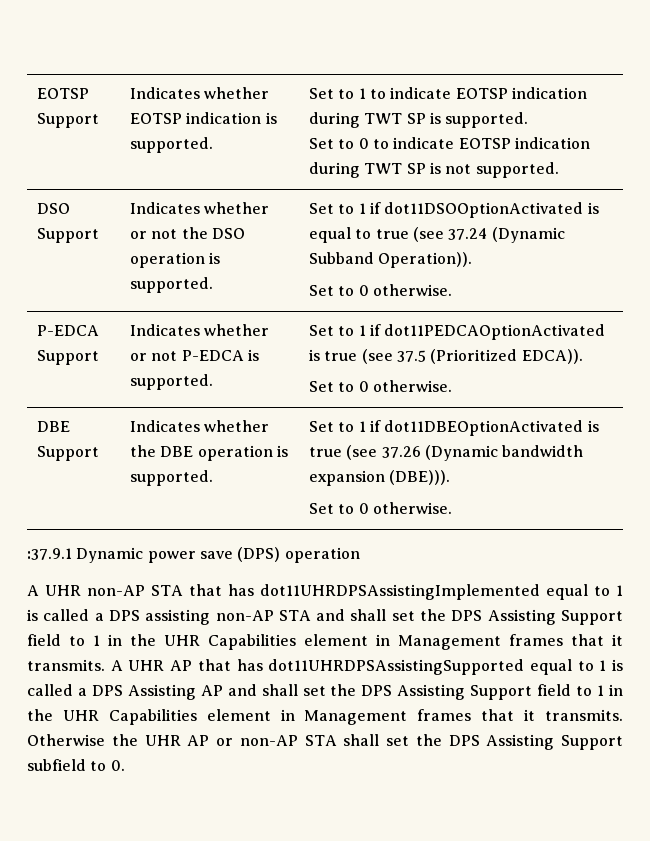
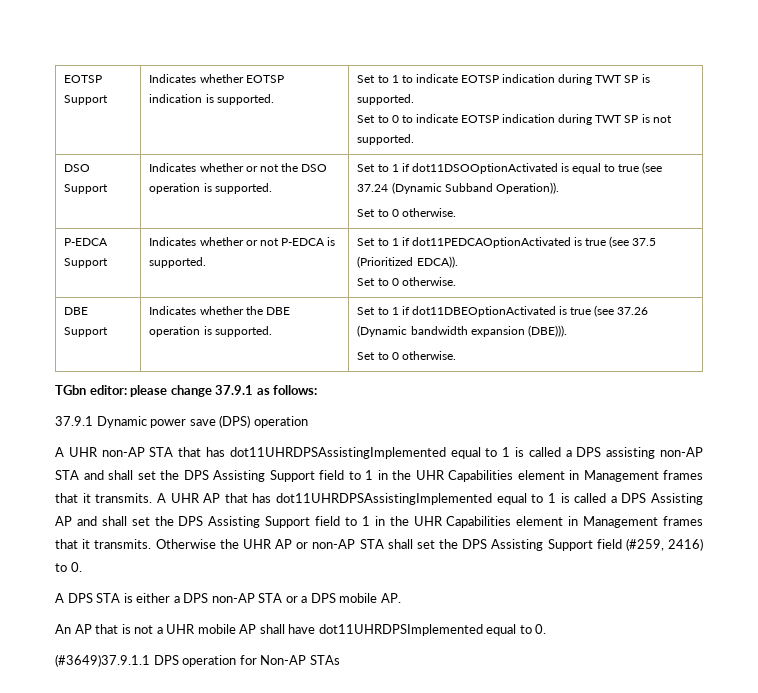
- :37.9.1 Dynamic power save (DPS) operation
+ TGbn editor: please change 37.9.1 as follows:
+ 37.9.1 Dynamic power save (DPS) operation
- A UHR AP that has dot11UHRDPSAssistingSupported equal to 1 is called a DPS Assisting AP and shall set the DPS Assisting Support field to 1 in the UHR Capabilities element in Management frames that it transmits.
+ A UHR AP that has dot11UHRDPSAssistingImplemented equal to 1 is called a DPS Assisting AP and shall set the DPS Assisting Support field to 1 in the UHR Capabilities element in Management frames that it transmits.
- Otherwise the UHR AP or non-AP STA shall set the DPS Assisting Support subfield to 0.
+ Otherwise the UHR AP or non-AP STA shall set the DPS Assisting Support field (#259, 2416) to 0.
+ A DPS STA is either a DPS non-AP STA or a DPS mobile AP.
+ An AP that is not a UHR mobile AP shall have dot11UHRDPSImplemented equal to 0.
+ (#3649)37.9.1.1 DPS operation for Non-AP STAs

